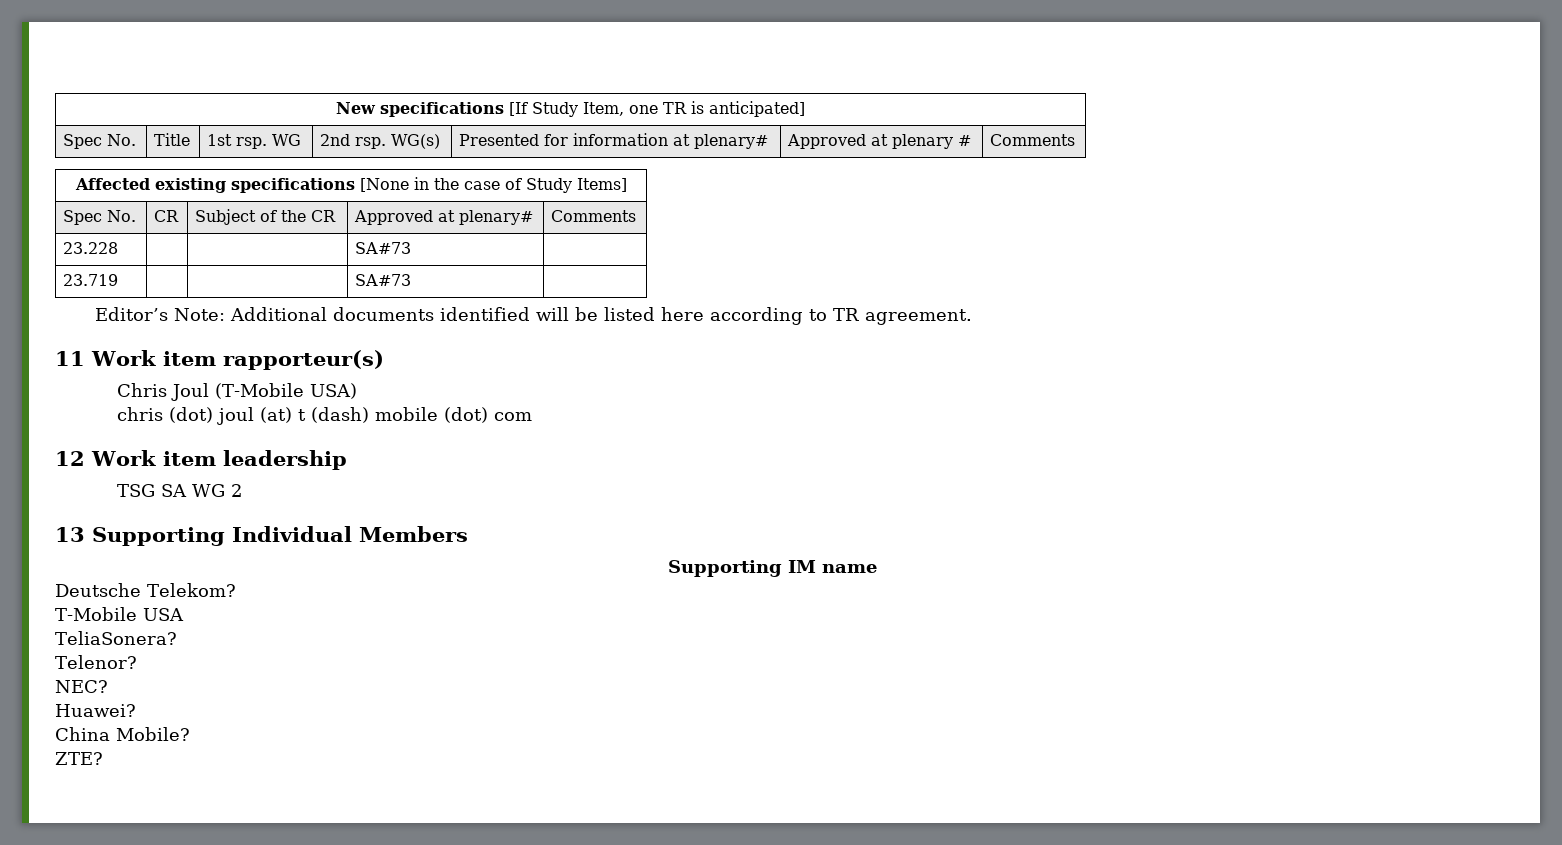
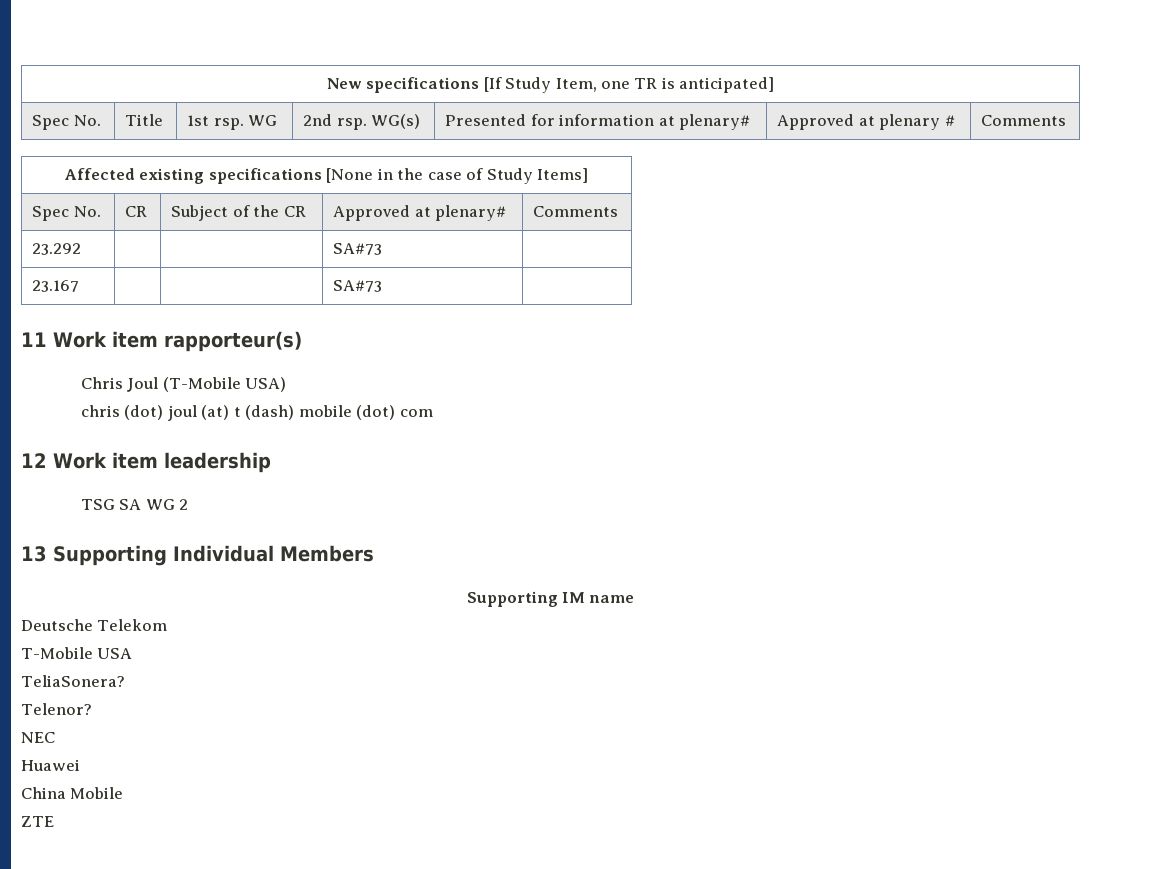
- 23.228 | | | SA#73 |
- 23.719 | | | SA#73 |
- Editor’s Note: Additional documents identified will be listed here according to TR agreement.
+ 23.292 | | | SA#73 |
+ 23.167 | | | SA#73 |
- Deutsche Telekom?
+ Deutsche Telekom
- NEC?
- Huawei?
+ NEC
+ Huawei
- China Mobile?
- ZTE?
+ China Mobile
+ ZTE

